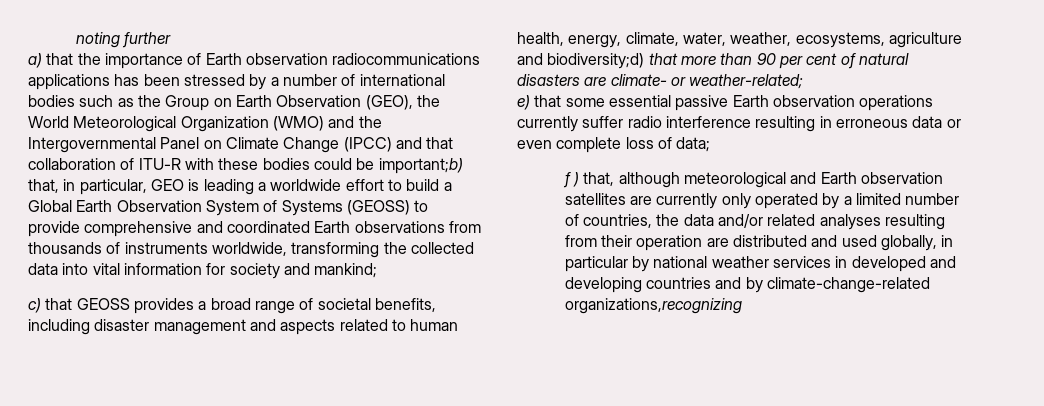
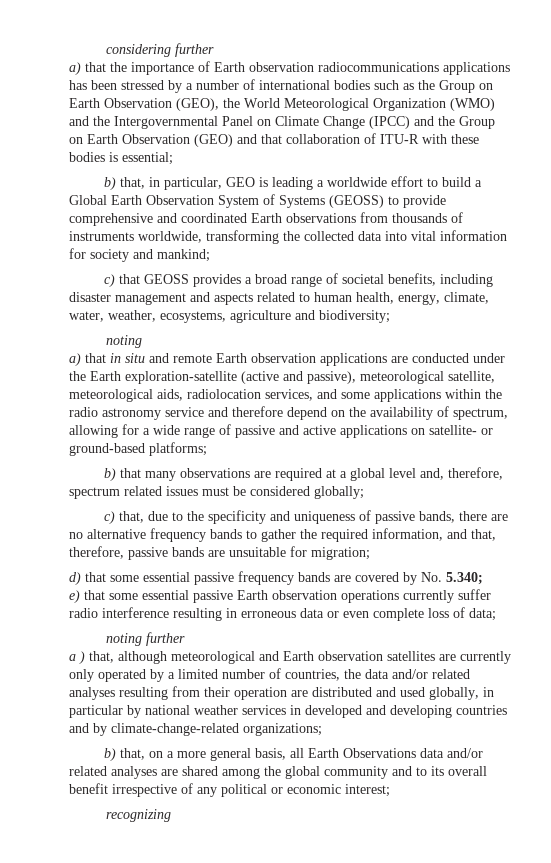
- noting further
+ considering further
- a) that the importance of Earth observation radiocommunications applications has been stressed by a number of international bodies such as the Group on Earth Observation (GEO), the World Meteorological Organization (WMO) and the Intergovernmental Panel on Climate Change (IPCC) and that collaboration of ITU-R with these bodies could be important;b) that, in particular, GEO is leading a worldwide effort to build a Global Earth Observation System of Systems (GEOSS) to provide comprehensive and coordinated Earth observations from thousands of instruments worldwide, transforming the collected data into vital information for society and mankind;
+ a) that the importance of Earth observation radiocommunications applications has been stressed by a number of international bodies such as the Group on Earth Observation (GEO), the World Meteorological Organization (WMO) and the Intergovernmental Panel on Climate Change (IPCC) and the Group on Earth Observation (GEO) and that collaboration of ITU-R with these bodies is essential;
+ b) that, in particular, GEO is leading a worldwide effort to build a Global Earth Observation System of Systems (GEOSS) to provide comprehensive and coordinated Earth observations from thousands of instruments worldwide, transforming the collected data into vital information for society and mankind;
- c) that GEOSS provides a broad range of societal benefits, including disaster management and aspects related to human health, energy, climate, water, weather, ecosystems, agriculture and biodiversity;d) that more than 90 per cent of natural disasters are climate- or weather-related;
+ c) that GEOSS provides a broad range of societal benefits, including disaster management and aspects related to human health, energy, climate, water, weather, ecosystems, agriculture and biodiversity;
+ noting
+ a) that in situ and remote Earth observation applications are conducted under the Earth exploration-satellite (active and passive), meteorological satellite, meteorological aids, radiolocation services, and some applications within the radio astronomy service and therefore depend on the availability of spectrum, allowing for a wide range of passive and active applications on satellite- or ground-based platforms;
+ b) that many observations are required at a global level and, therefore, spectrum related issues must be considered globally;
+ c) that, due to the specificity and uniqueness of passive bands, there are no alternative frequency bands to gather the required information, and that, therefore, passive bands are unsuitable for migration;
+ d) that some essential passive frequency bands are covered by No. 5.340;
- f ) that, although meteorological and Earth observation satellites are currently only operated by a limited number of countries, the data and/or related analyses resulting from their operation are distributed and used globally, in particular by national weather services in developed and developing countries and by climate-change-related organizations,recognizing
+ noting further
+ a ) that, although meteorological and Earth observation satellites are currently only operated by a limited number of countries, the data and/or related analyses resulting from their operation are distributed and used globally, in particular by national weather services in developed and developing countries and by climate-change-related organizations;
+ b) that, on a more general basis, all Earth Observations data and/or related analyses are shared among the global community and to its overall benefit irrespective of any political or economic interest;
+ recognizing

